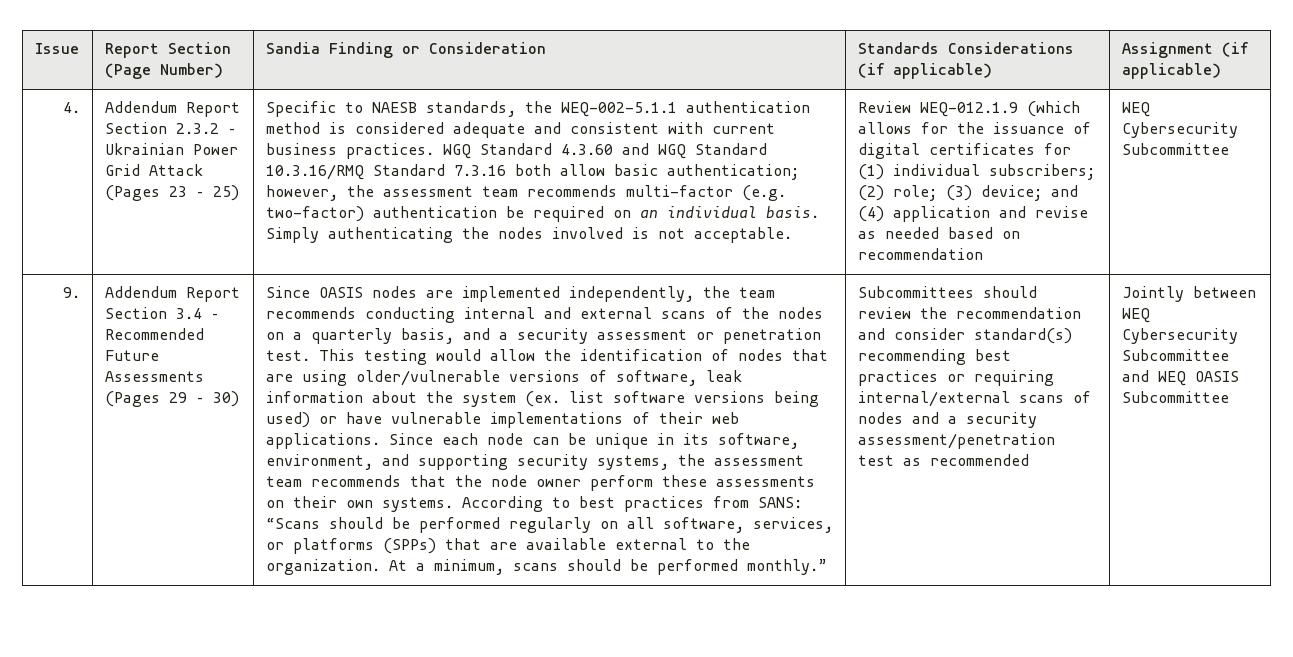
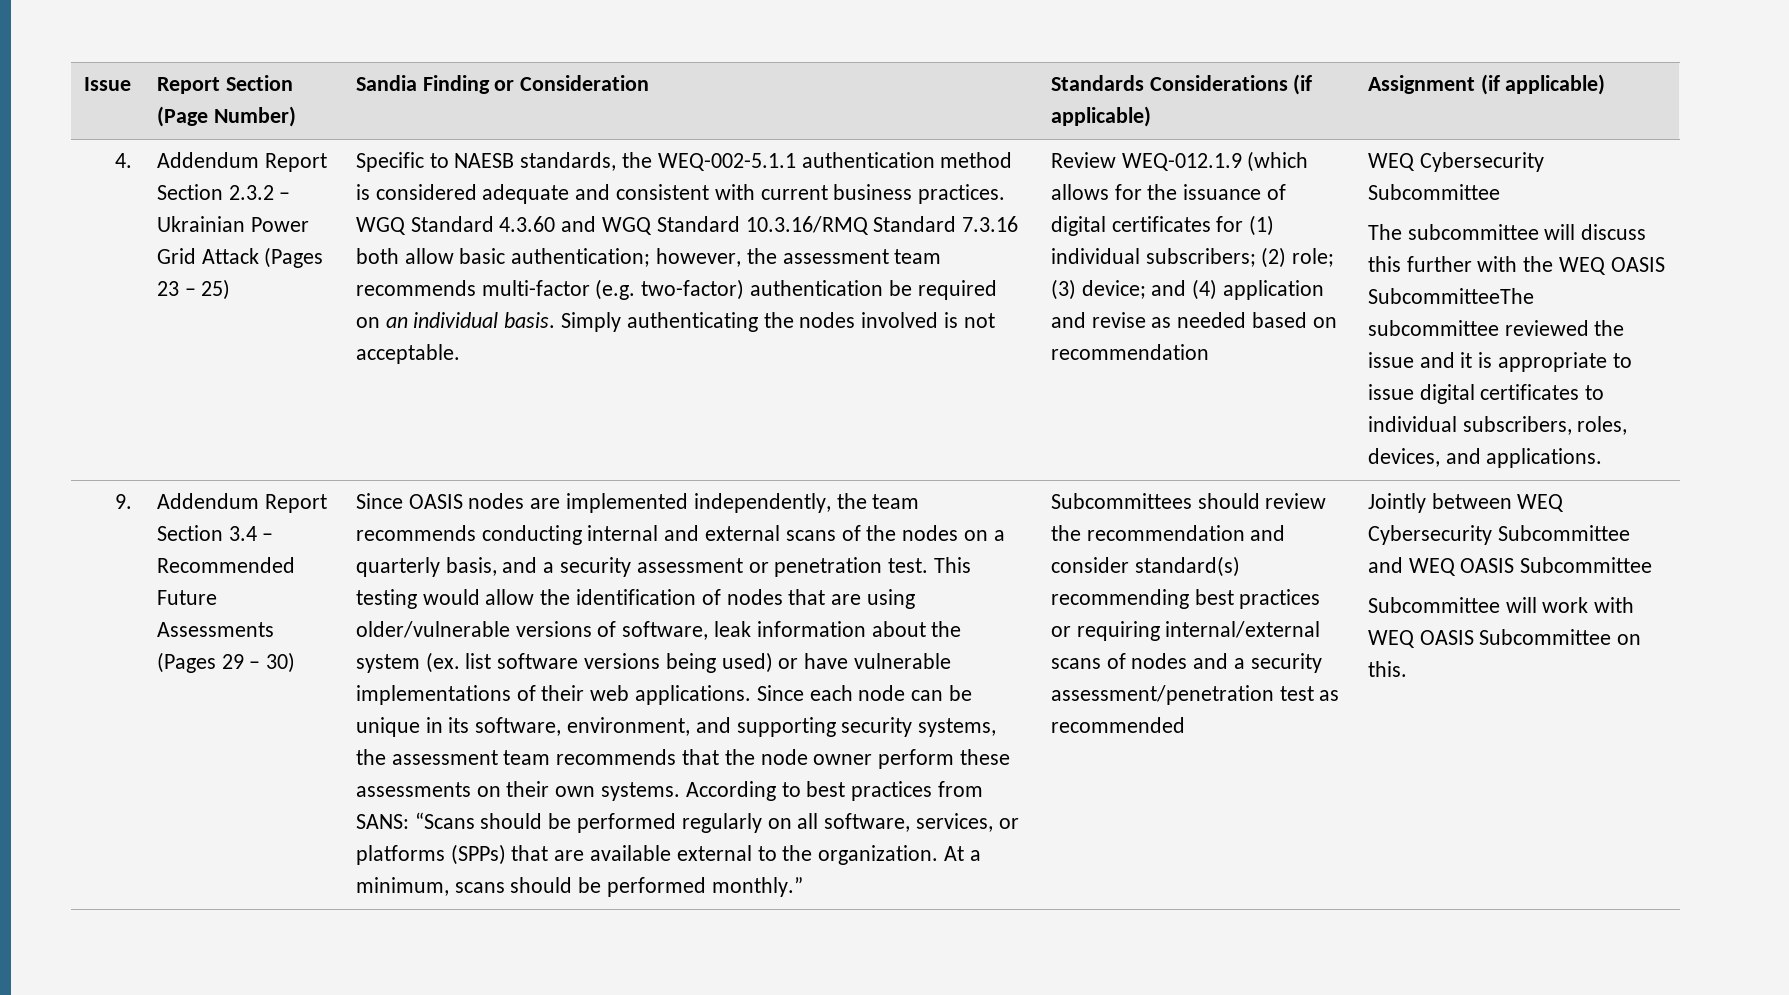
+ The subcommittee will discuss this further with the WEQ OASIS SubcommitteeThe subcommittee reviewed the issue and it is appropriate to issue digital certificates to individual subscribers, roles, devices, and applications.
+ Subcommittee will work with WEQ OASIS Subcommittee on this.

